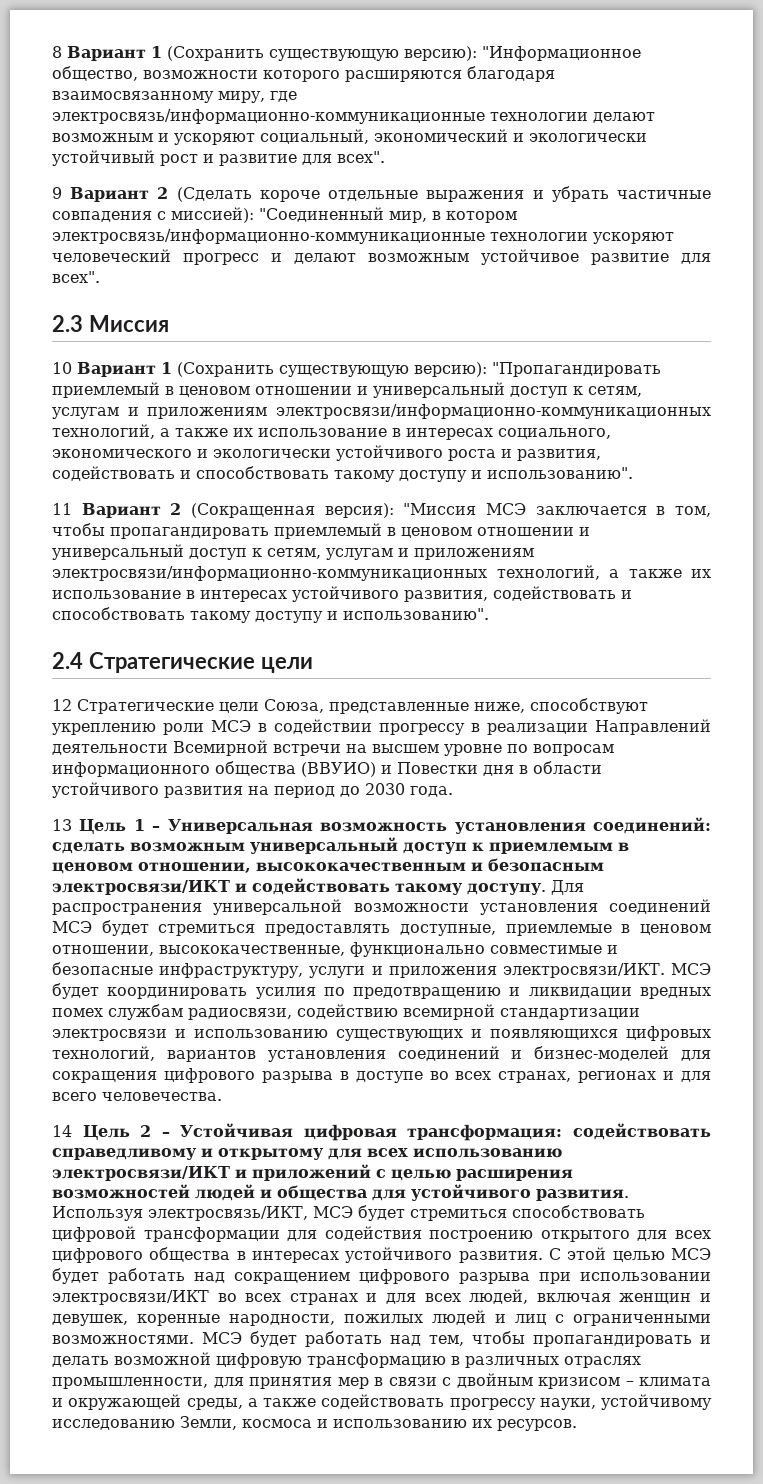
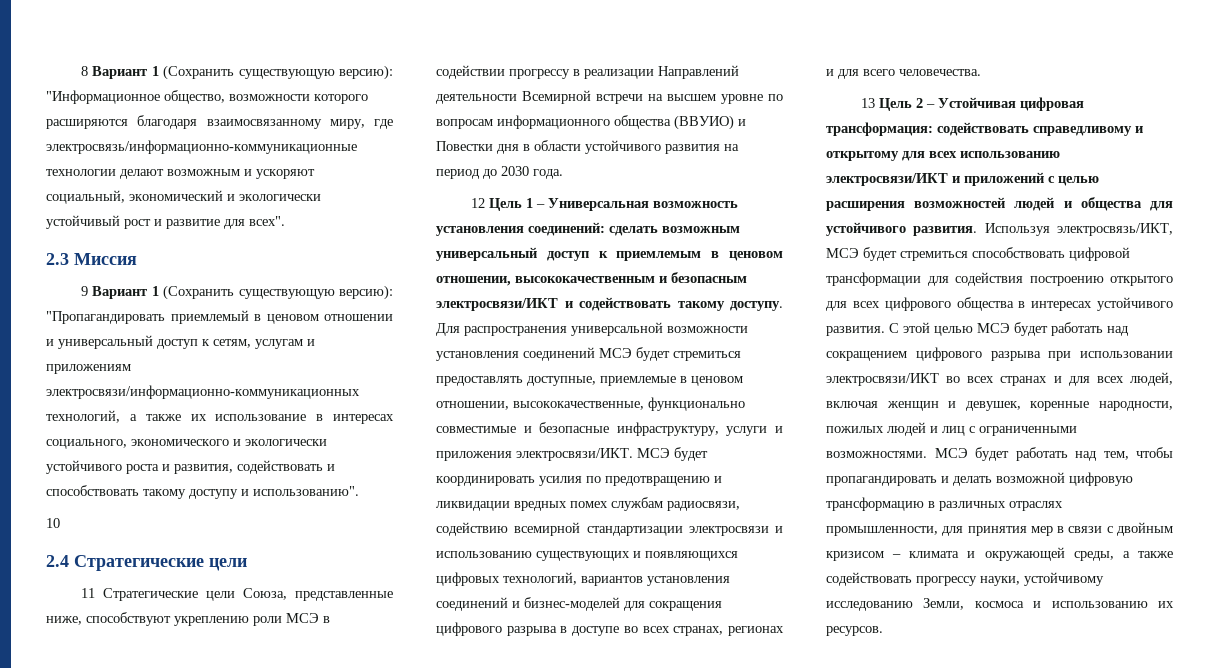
- 9 Вариант 2 (Сделать короче отдельные выражения и убрать частичные совпадения с миссией): "Соединенный мир, в котором электросвязь/информационно-коммуникационные технологии ускоряют человеческий прогресс и делают возможным устойчивое развитие для всех".
- 10 Вариант 1 (Сохранить существующую версию): "Пропагандировать приемлемый в ценовом отношении и универсальный доступ к сетям, услугам и приложениям электросвязи/информационно-коммуникационных технологий, а также их использование в интересах социального, экономического и экологически устойчивого роста и развития, содействовать и способствовать такому доступу и использованию".
+ 9 Вариант 1 (Сохранить существующую версию): "Пропагандировать приемлемый в ценовом отношении и универсальный доступ к сетям, услугам и приложениям электросвязи/информационно-коммуникационных технологий, а также их использование в интересах социального, экономического и экологически устойчивого роста и развития, содействовать и способствовать такому доступу и использованию".
- 11 Вариант 2 (Сокращенная версия): "Миссия МСЭ заключается в том, чтобы пропагандировать приемлемый в ценовом отношении и универсальный доступ к сетям, услугам и приложениям электросвязи/информационно-коммуникационных технологий, а также их использование в интересах устойчивого развития, содействовать и способствовать такому доступу и использованию".
+ 10
- 12 Стратегические цели Союза, представленные ниже, способствуют укреплению роли МСЭ в содействии прогрессу в реализации Направлений деятельности Всемирной встречи на высшем уровне по вопросам информационного общества (ВВУИО) и Повестки дня в области устойчивого развития на период до 2030 года.
+ 11 Стратегические цели Союза, представленные ниже, способствуют укреплению роли МСЭ в содействии прогрессу в реализации Направлений деятельности Всемирной встречи на высшем уровне по вопросам информационного общества (ВВУИО) и Повестки дня в области устойчивого развития на период до 2030 года.
- 13 Цель 1 – Универсальная возможность установления соединений: сделать возможным универсальный доступ к приемлемым в ценовом отношении, высококачественным и безопасным электросвязи/ИКТ и содействовать такому доступу.
+ 12 Цель 1 – Универсальная возможность установления соединений: сделать возможным универсальный доступ к приемлемым в ценовом отношении, высококачественным и безопасным электросвязи/ИКТ и содействовать такому доступу.
- 14 Цель 2 – Устойчивая цифровая трансформация: содействовать справедливому и открытому для всех использованию электросвязи/ИКТ и приложений с целью расширения возможностей людей и общества для устойчивого развития.
+ 13 Цель 2 – Устойчивая цифровая трансформация: содействовать справедливому и открытому для всех использованию электросвязи/ИКТ и приложений с целью расширения возможностей людей и общества для устойчивого развития.

